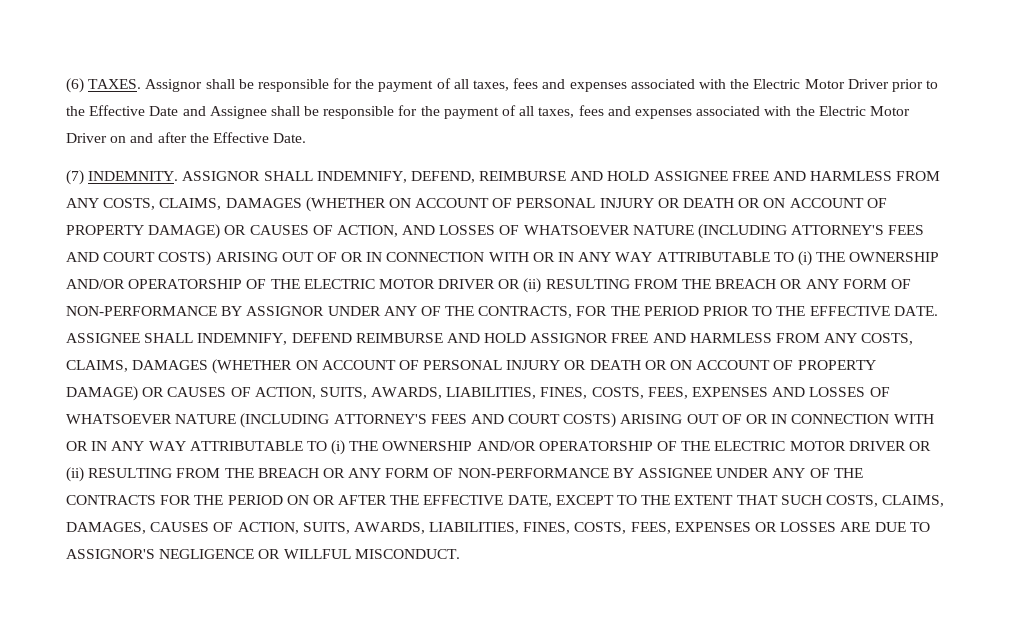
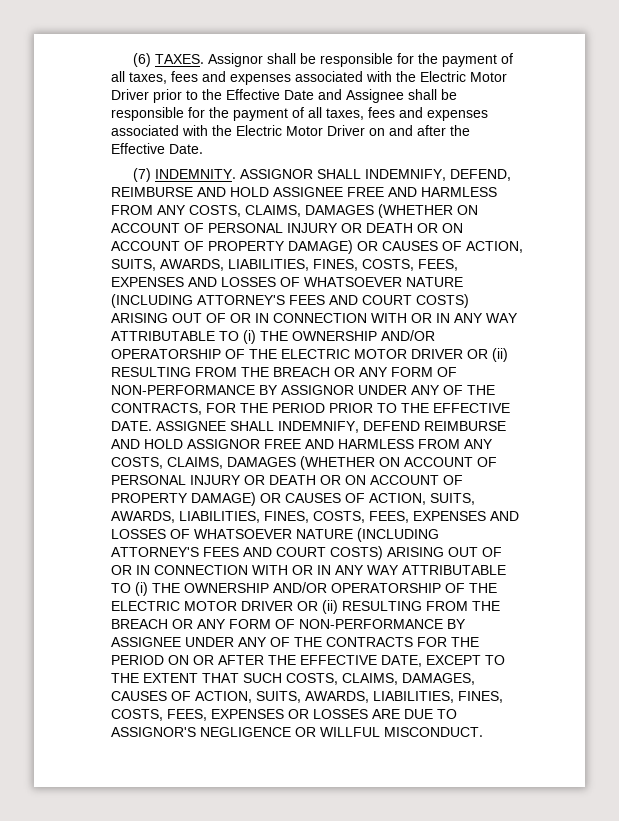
- ASSIGNOR SHALL INDEMNIFY, DEFEND, REIMBURSE AND HOLD ASSIGNEE FREE AND HARMLESS FROM ANY COSTS, CLAIMS, DAMAGES (WHETHER ON ACCOUNT OF PERSONAL INJURY OR DEATH OR ON ACCOUNT OF PROPERTY DAMAGE) OR CAUSES OF ACTION, AND LOSSES OF WHATSOEVER NATURE (INCLUDING ATTORNEY'S FEES AND COURT COSTS) ARISING OUT OF OR IN CONNECTION WITH OR IN ANY WAY ATTRIBUTABLE TO (i) THE OWNERSHIP AND/OR OPERATORSHIP OF THE ELECTRIC MOTOR DRIVER OR (ii) RESULTING FROM THE BREACH OR ANY FORM OF NON-PERFORMANCE BY ASSIGNOR UNDER ANY OF THE CONTRACTS, FOR THE PERIOD PRIOR TO THE EFFECTIVE DATE.
+ ASSIGNOR SHALL INDEMNIFY, DEFEND, REIMBURSE AND HOLD ASSIGNEE FREE AND HARMLESS FROM ANY COSTS, CLAIMS, DAMAGES (WHETHER ON ACCOUNT OF PERSONAL INJURY OR DEATH OR ON ACCOUNT OF PROPERTY DAMAGE) OR CAUSES OF ACTION, SUITS, AWARDS, LIABILITIES, FINES, COSTS, FEES, EXPENSES AND LOSSES OF WHATSOEVER NATURE (INCLUDING ATTORNEY'S FEES AND COURT COSTS) ARISING OUT OF OR IN CONNECTION WITH OR IN ANY WAY ATTRIBUTABLE TO (i) THE OWNERSHIP AND/OR OPERATORSHIP OF THE ELECTRIC MOTOR DRIVER OR (ii) RESULTING FROM THE BREACH OR ANY FORM OF NON-PERFORMANCE BY ASSIGNOR UNDER ANY OF THE CONTRACTS, FOR THE PERIOD PRIOR TO THE EFFECTIVE DATE.

